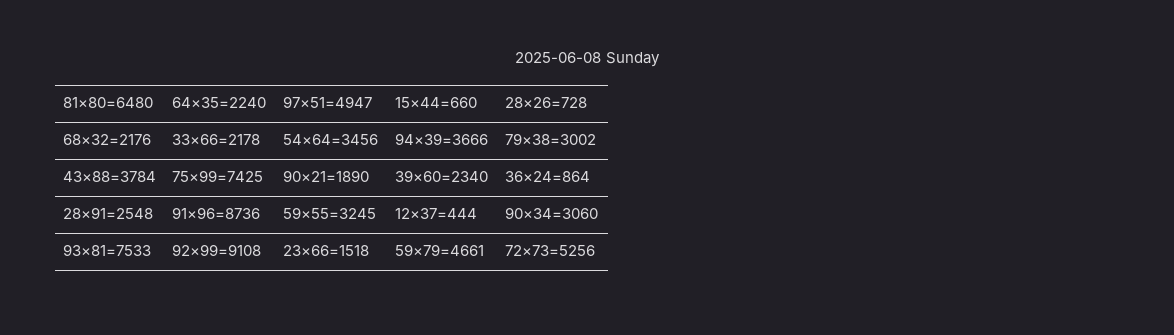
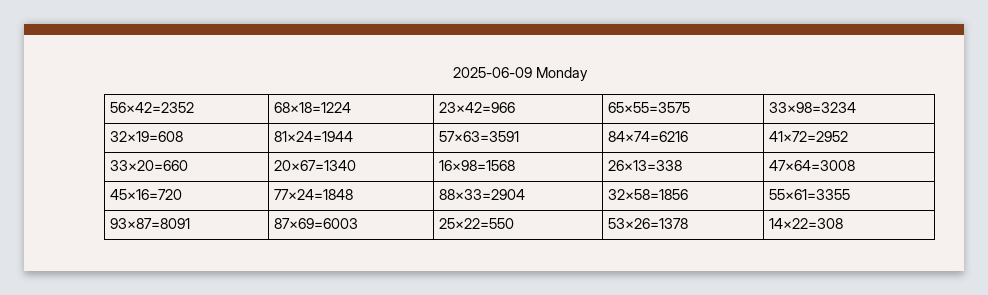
- 2025-06-08 Sunday
- 81×80=6480 | 64×35=2240 | 97×51=4947 | 15×44=660 | 28×26=728
- 68×32=2176 | 33×66=2178 | 54×64=3456 | 94×39=3666 | 79×38=3002
- 43×88=3784 | 75×99=7425 | 90×21=1890 | 39×60=2340 | 36×24=864
- 28×91=2548 | 91×96=8736 | 59×55=3245 | 12×37=444 | 90×34=3060
- 93×81=7533 | 92×99=9108 | 23×66=1518 | 59×79=4661 | 72×73=5256
+ 2025-06-09 Monday
+ 56×42=2352 | 68×18=1224 | 23×42=966 | 65×55=3575 | 33×98=3234
+ 32×19=608 | 81×24=1944 | 57×63=3591 | 84×74=6216 | 41×72=2952
+ 33×20=660 | 20×67=1340 | 16×98=1568 | 26×13=338 | 47×64=3008
+ 45×16=720 | 77×24=1848 | 88×33=2904 | 32×58=1856 | 55×61=3355
+ 93×87=8091 | 87×69=6003 | 25×22=550 | 53×26=1378 | 14×22=308

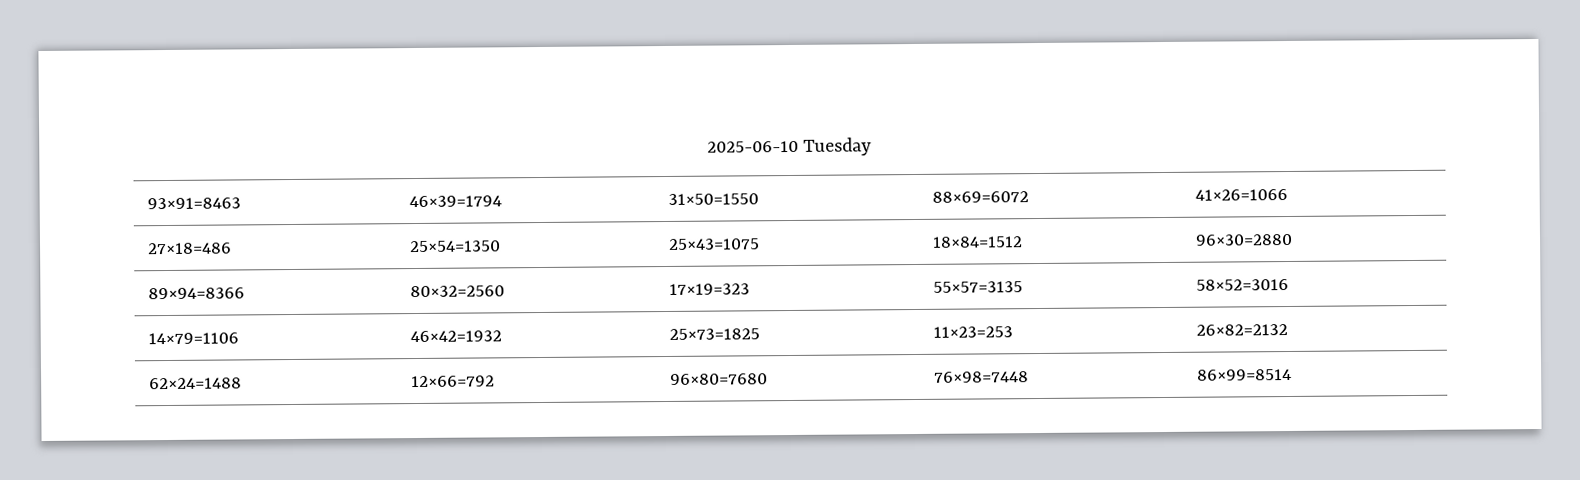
- 2025-06-09 Monday
- 56×42=2352 | 68×18=1224 | 23×42=966 | 65×55=3575 | 33×98=3234
- 32×19=608 | 81×24=1944 | 57×63=3591 | 84×74=6216 | 41×72=2952
- 33×20=660 | 20×67=1340 | 16×98=1568 | 26×13=338 | 47×64=3008
- 45×16=720 | 77×24=1848 | 88×33=2904 | 32×58=1856 | 55×61=3355
- 93×87=8091 | 87×69=6003 | 25×22=550 | 53×26=1378 | 14×22=308
+ 2025-06-10 Tuesday
+ 93×91=8463 | 46×39=1794 | 31×50=1550 | 88×69=6072 | 41×26=1066
+ 27×18=486 | 25×54=1350 | 25×43=1075 | 18×84=1512 | 96×30=2880
+ 89×94=8366 | 80×32=2560 | 17×19=323 | 55×57=3135 | 58×52=3016
+ 14×79=1106 | 46×42=1932 | 25×73=1825 | 11×23=253 | 26×82=2132
+ 62×24=1488 | 12×66=792 | 96×80=7680 | 76×98=7448 | 86×99=8514

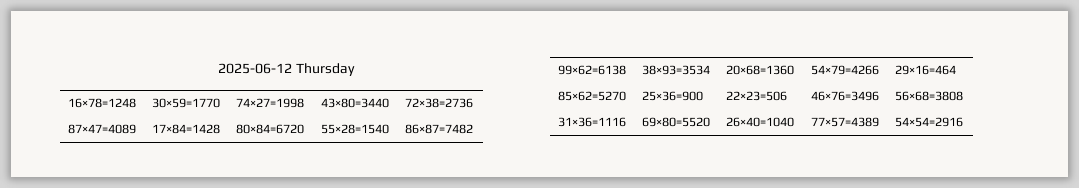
- 2025-06-10 Tuesday
- 93×91=8463 | 46×39=1794 | 31×50=1550 | 88×69=6072 | 41×26=1066
- 27×18=486 | 25×54=1350 | 25×43=1075 | 18×84=1512 | 96×30=2880
- 89×94=8366 | 80×32=2560 | 17×19=323 | 55×57=3135 | 58×52=3016
- 14×79=1106 | 46×42=1932 | 25×73=1825 | 11×23=253 | 26×82=2132
- 62×24=1488 | 12×66=792 | 96×80=7680 | 76×98=7448 | 86×99=8514
+ 2025-06-12 Thursday
+ 16×78=1248 | 30×59=1770 | 74×27=1998 | 43×80=3440 | 72×38=2736
+ 87×47=4089 | 17×84=1428 | 80×84=6720 | 55×28=1540 | 86×87=7482
+ 99×62=6138 | 38×93=3534 | 20×68=1360 | 54×79=4266 | 29×16=464
+ 85×62=5270 | 25×36=900 | 22×23=506 | 46×76=3496 | 56×68=3808
+ 31×36=1116 | 69×80=5520 | 26×40=1040 | 77×57=4389 | 54×54=2916

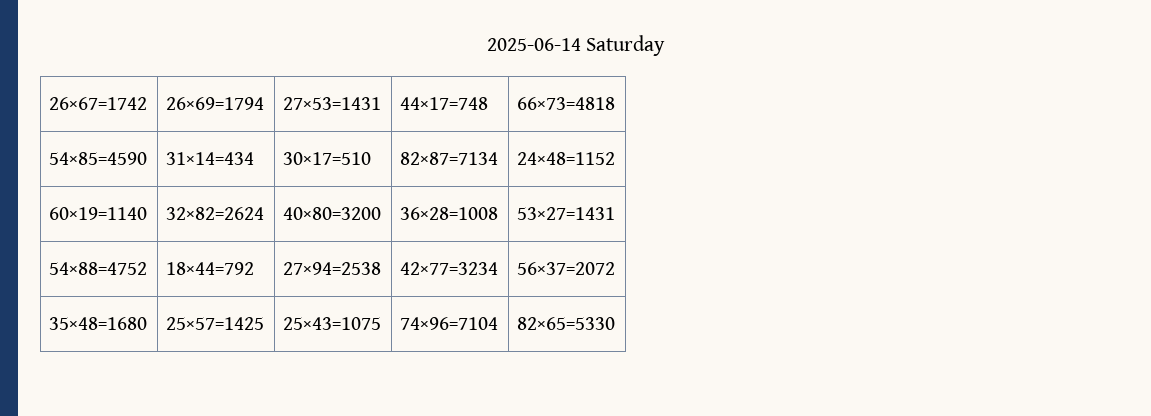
- 2025-06-12 Thursday
- 16×78=1248 | 30×59=1770 | 74×27=1998 | 43×80=3440 | 72×38=2736
- 87×47=4089 | 17×84=1428 | 80×84=6720 | 55×28=1540 | 86×87=7482
- 99×62=6138 | 38×93=3534 | 20×68=1360 | 54×79=4266 | 29×16=464
- 85×62=5270 | 25×36=900 | 22×23=506 | 46×76=3496 | 56×68=3808
- 31×36=1116 | 69×80=5520 | 26×40=1040 | 77×57=4389 | 54×54=2916
+ 2025-06-14 Saturday
+ 26×67=1742 | 26×69=1794 | 27×53=1431 | 44×17=748 | 66×73=4818
+ 54×85=4590 | 31×14=434 | 30×17=510 | 82×87=7134 | 24×48=1152
+ 60×19=1140 | 32×82=2624 | 40×80=3200 | 36×28=1008 | 53×27=1431
+ 54×88=4752 | 18×44=792 | 27×94=2538 | 42×77=3234 | 56×37=2072
+ 35×48=1680 | 25×57=1425 | 25×43=1075 | 74×96=7104 | 82×65=5330

